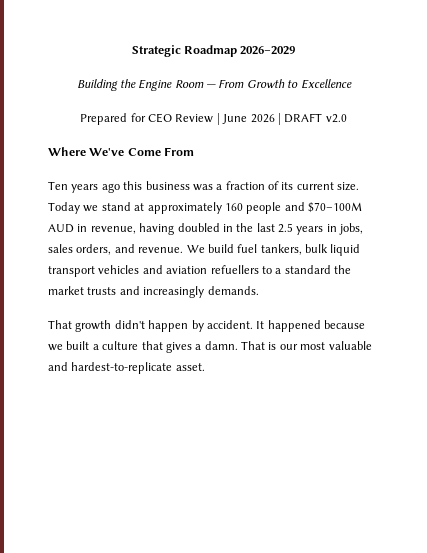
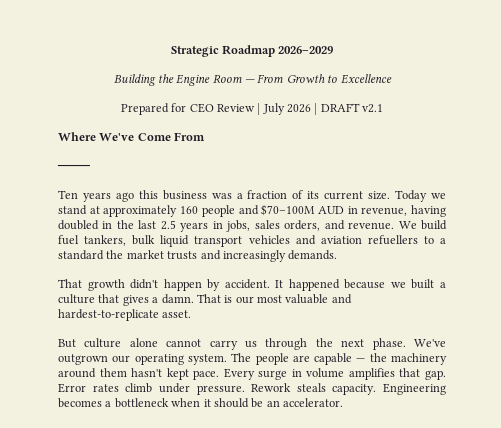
- Prepared for CEO Review | June 2026 | DRAFT v2.0
+ Prepared for CEO Review | July 2026 | DRAFT v2.1
+ ────
+ But culture alone cannot carry us through the next phase. We've outgrown our operating system. The people are capable — the machinery around them hasn't kept pace. Every surge in volume amplifies that gap. Error rates climb under pressure. Rework steals capacity. Engineering becomes a bottleneck when it should be an accelerator.

